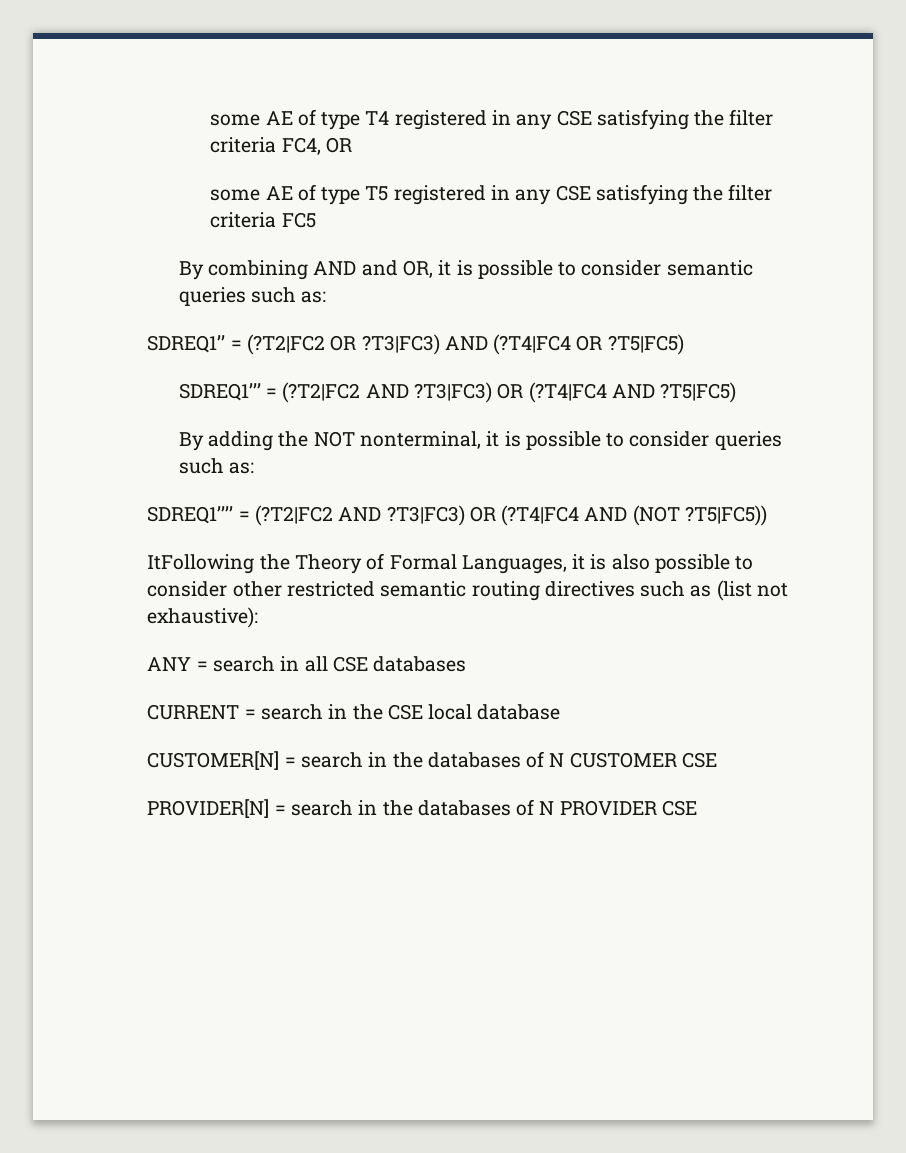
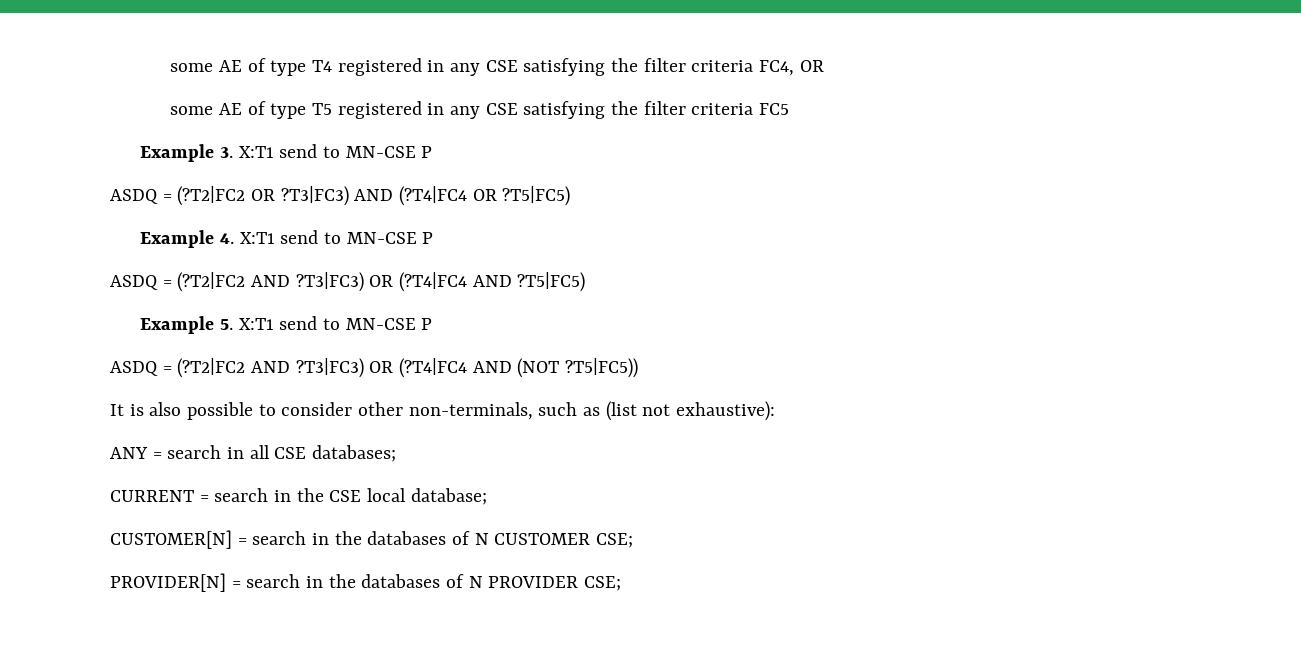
- By combining AND and OR, it is possible to consider semantic queries such as:
- SDREQ1’’ = (?T2|FC2 OR ?T3|FC3) AND (?T4|FC4 OR ?T5|FC5)
+ Example 3. X:T1 send to MN-CSE P
+ ASDQ = (?T2|FC2 OR ?T3|FC3) AND (?T4|FC4 OR ?T5|FC5)
- SDREQ1’’’ = (?T2|FC2 AND ?T3|FC3) OR (?T4|FC4 AND ?T5|FC5)
+ Example 4. X:T1 send to MN-CSE P
+ ASDQ = (?T2|FC2 AND ?T3|FC3) OR (?T4|FC4 AND ?T5|FC5)
- By adding the NOT nonterminal, it is possible to consider queries such as:
- SDREQ1’’’’ = (?T2|FC2 AND ?T3|FC3) OR (?T4|FC4 AND (NOT ?T5|FC5))
+ Example 5. X:T1 send to MN-CSE P
+ ASDQ = (?T2|FC2 AND ?T3|FC3) OR (?T4|FC4 AND (NOT ?T5|FC5))
- ItFollowing the Theory of Formal Languages, it is also possible to consider other restricted semantic routing directives such as (list not exhaustive):
+ It is also possible to consider other non-terminals, such as (list not exhaustive):
- ANY = search in all CSE databases
+ ANY = search in all CSE databases;
- CURRENT = search in the CSE local database
+ CURRENT = search in the CSE local database;
- CUSTOMER[N] = search in the databases of N CUSTOMER CSE
+ CUSTOMER[N] = search in the databases of N CUSTOMER CSE;
- PROVIDER[N] = search in the databases of N PROVIDER CSE
+ PROVIDER[N] = search in the databases of N PROVIDER CSE;

